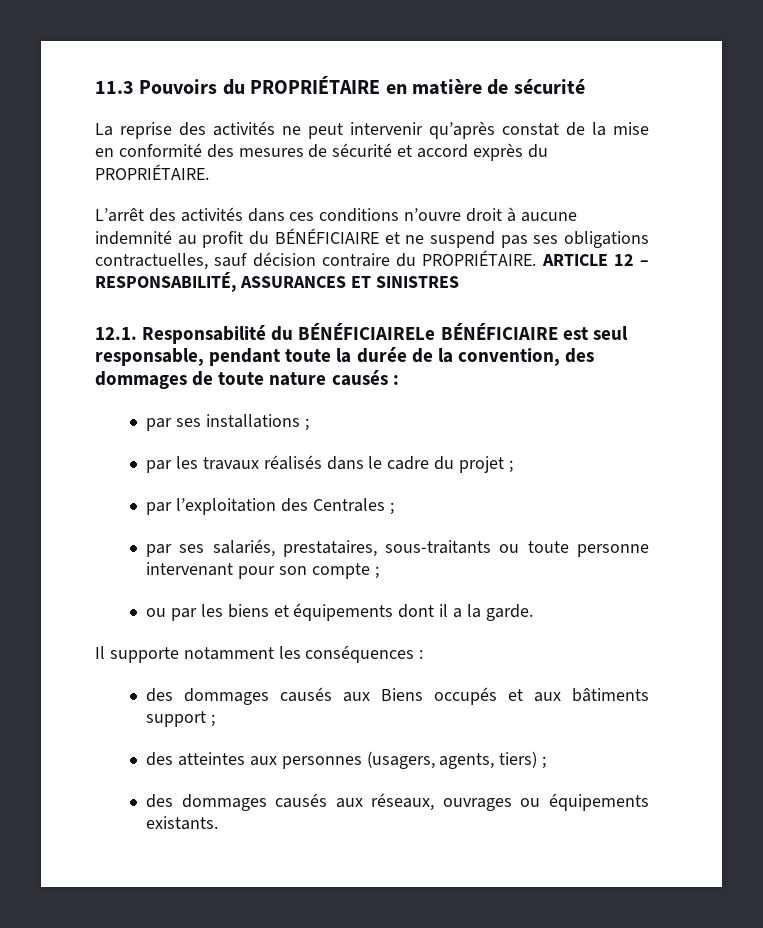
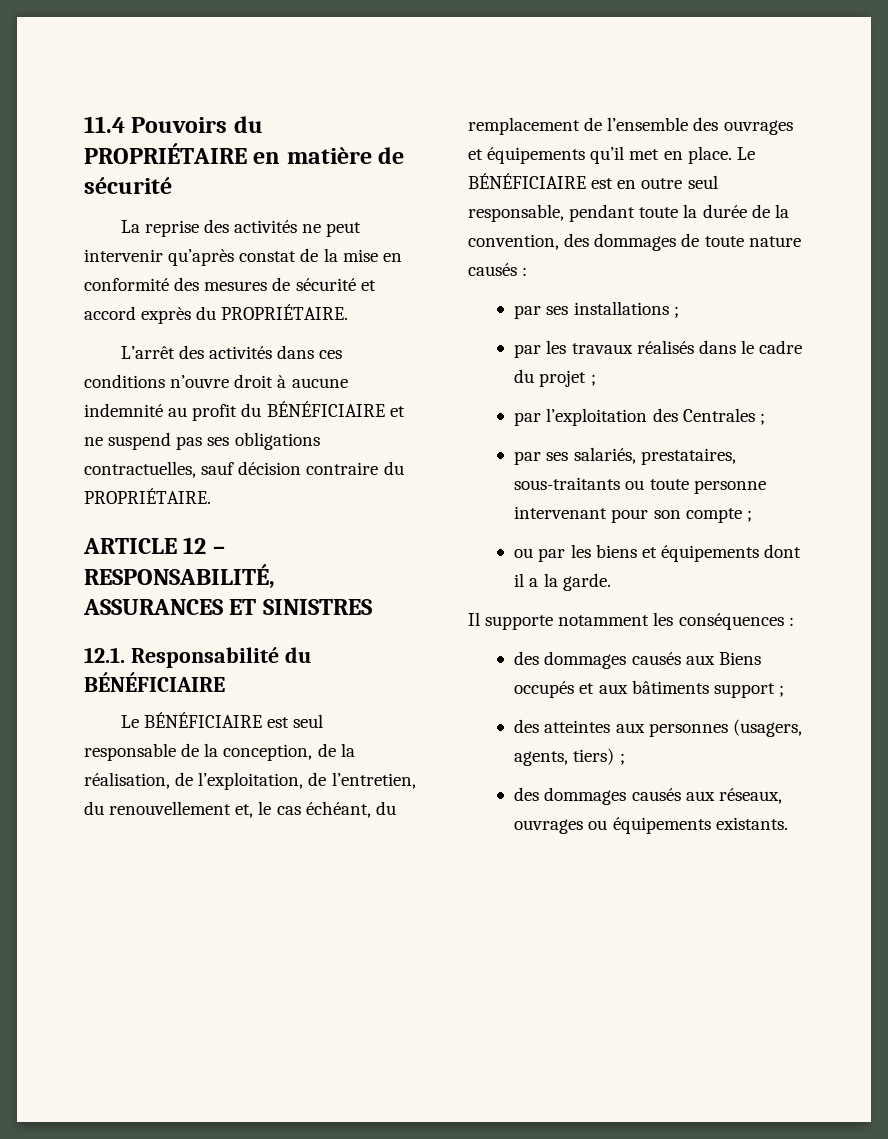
- 11.3 Pouvoirs du PROPRIÉTAIRE en matière de sécurité
+ 11.4 Pouvoirs du PROPRIÉTAIRE en matière de sécurité
- L’arrêt des activités dans ces conditions n’ouvre droit à aucune indemnité au profit du BÉNÉFICIAIRE et ne suspend pas ses obligations contractuelles, sauf décision contraire du PROPRIÉTAIRE. ARTICLE 12 – RESPONSABILITÉ, ASSURANCES ET SINISTRES
+ L’arrêt des activités dans ces conditions n’ouvre droit à aucune indemnité au profit du BÉNÉFICIAIRE et ne suspend pas ses obligations contractuelles, sauf décision contraire du PROPRIÉTAIRE.
+ ARTICLE 12 – RESPONSABILITÉ, ASSURANCES ET SINISTRES
- 12.1. Responsabilité du BÉNÉFICIAIRELe BÉNÉFICIAIRE est seul responsable, pendant toute la durée de la convention, des dommages de toute nature causés :
+ 12.1. Responsabilité du BÉNÉFICIAIRE
+ Le BÉNÉFICIAIRE est seul responsable de la conception, de la réalisation, de l’exploitation, de l’entretien, du renouvellement et, le cas échéant, du remplacement de l’ensemble des ouvrages et équipements qu’il met en place. Le BÉNÉFICIAIRE est en outre seul responsable, pendant toute la durée de la convention, des dommages de toute nature causés :

